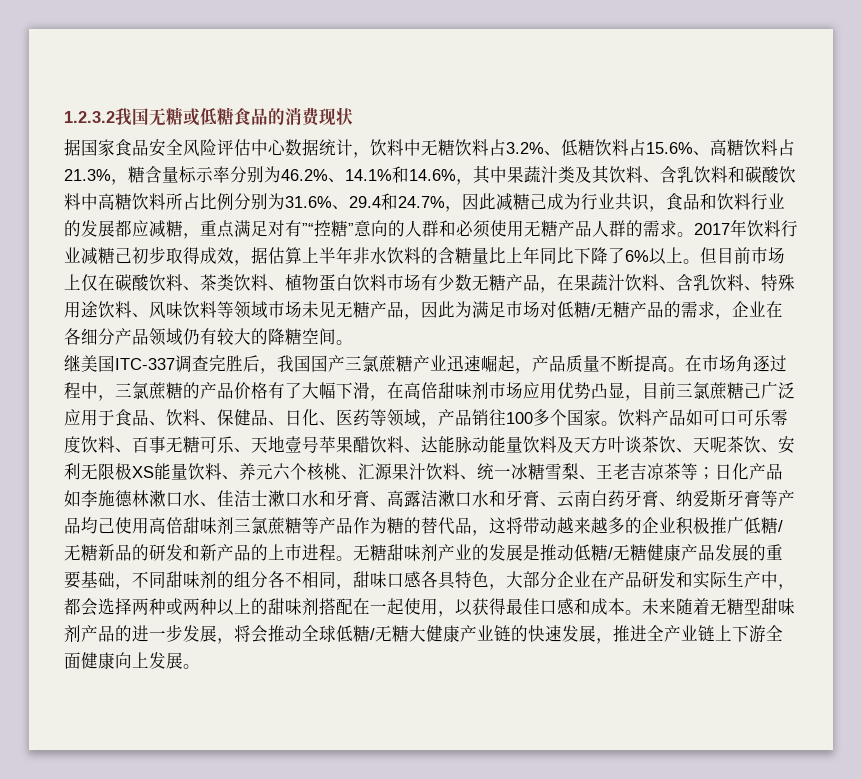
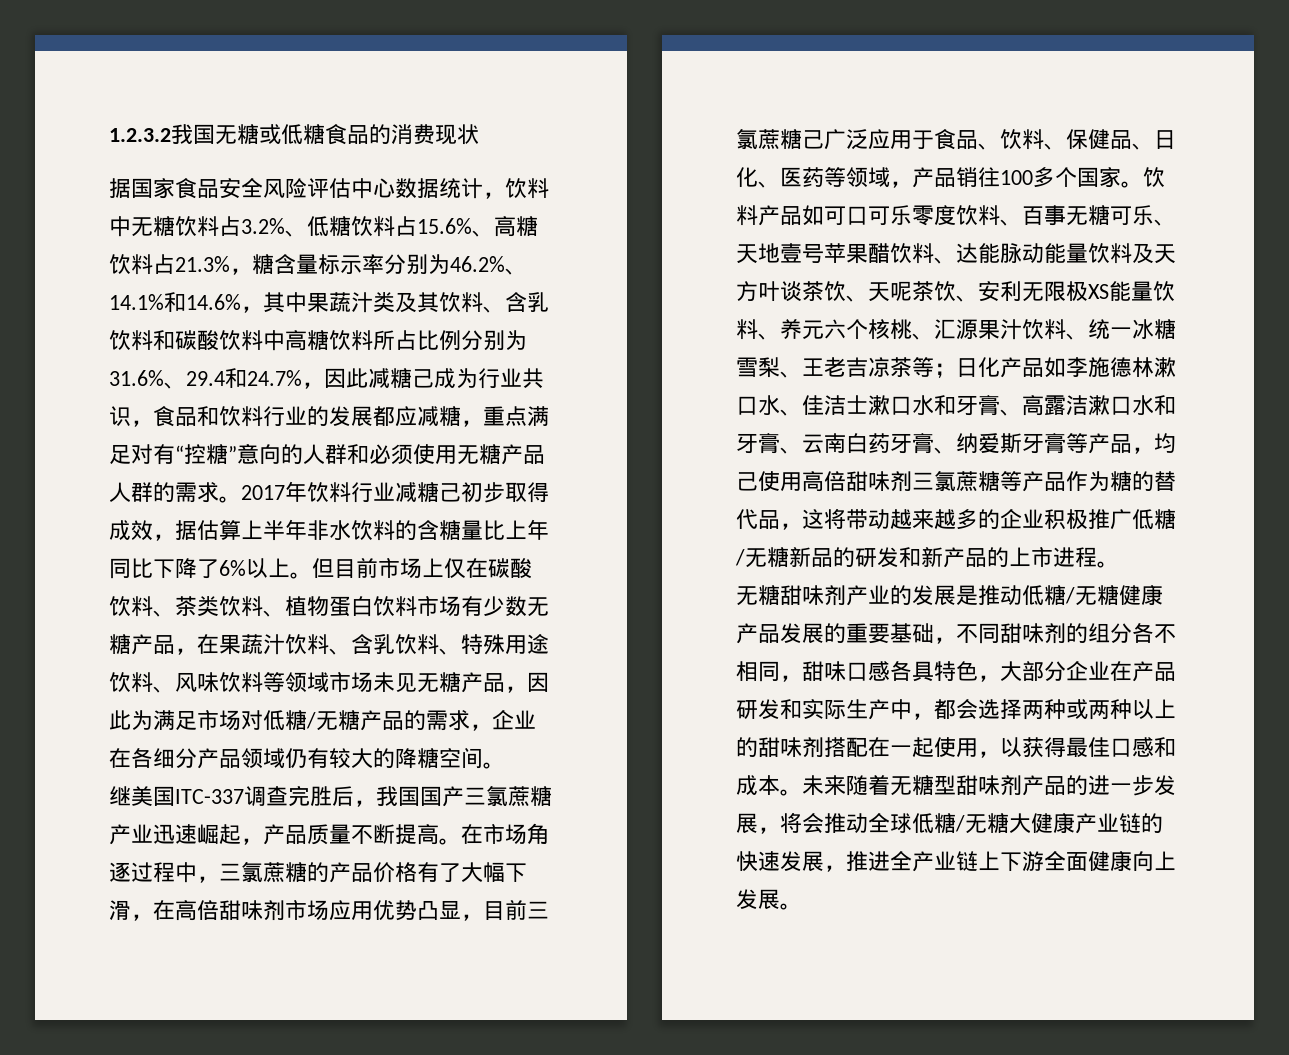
- 据国家食品安全风险评估中心数据统计，饮料中无糖饮料占3.2%、低糖饮料占15.6%、高糖饮料占21.3%，糖含量标示率分别为46.2%、14.1%和14.6%，其中果蔬汁类及其饮料、含乳饮料和碳酸饮料中高糖饮料所占比例分别为31.6%、29.4和24.7%，因此减糖己成为行业共识，食品和饮料行业的发展都应减糖，重点满足对有”“控糖”意向的人群和必须使用无糖产品人群的需求。
+ 据国家食品安全风险评估中心数据统计，饮料中无糖饮料占3.2%、低糖饮料占15.6%、高糖饮料占21.3%，糖含量标示率分别为46.2%、14.1%和14.6%，其中果蔬汁类及其饮料、含乳饮料和碳酸饮料中高糖饮料所占比例分别为31.6%、29.4和24.7%，因此减糖己成为行业共识，食品和饮料行业的发展都应减糖，重点满足对有“控糖”意向的人群和必须使用无糖产品人群的需求。
- 日化产品如李施德林漱口水、佳洁士漱口水和牙膏、高露洁漱口水和牙膏、云南白药牙膏、纳爱斯牙膏等产品均己使用高倍甜味剂三氯蔗糖等产品作为糖的替代品，这将带动越来越多的企业积极推广低糖/无糖新品的研发和新产品的上市进程。无糖甜味剂产业的发展是推动低糖/无糖健康产品发展的重要基础，不同甜味剂的组分各不相同，甜味口感各具特色，大部分企业在产品研发和实际生产中，都会选择两种或两种以上的甜味剂搭配在一起使用，以获得最佳口感和成本。
+ 日化产品如李施德林漱口水、佳洁士漱口水和牙膏、高露洁漱口水和牙膏、云南白药牙膏、纳爱斯牙膏等产品，均己使用高倍甜味剂三氯蔗糖等产品作为糖的替代品，这将带动越来越多的企业积极推广低糖/无糖新品的研发和新产品的上市进程。
+ 无糖甜味剂产业的发展是推动低糖/无糖健康产品发展的重要基础，不同甜味剂的组分各不相同，甜味口感各具特色，大部分企业在产品研发和实际生产中，都会选择两种或两种以上的甜味剂搭配在一起使用，以获得最佳口感和成本。

